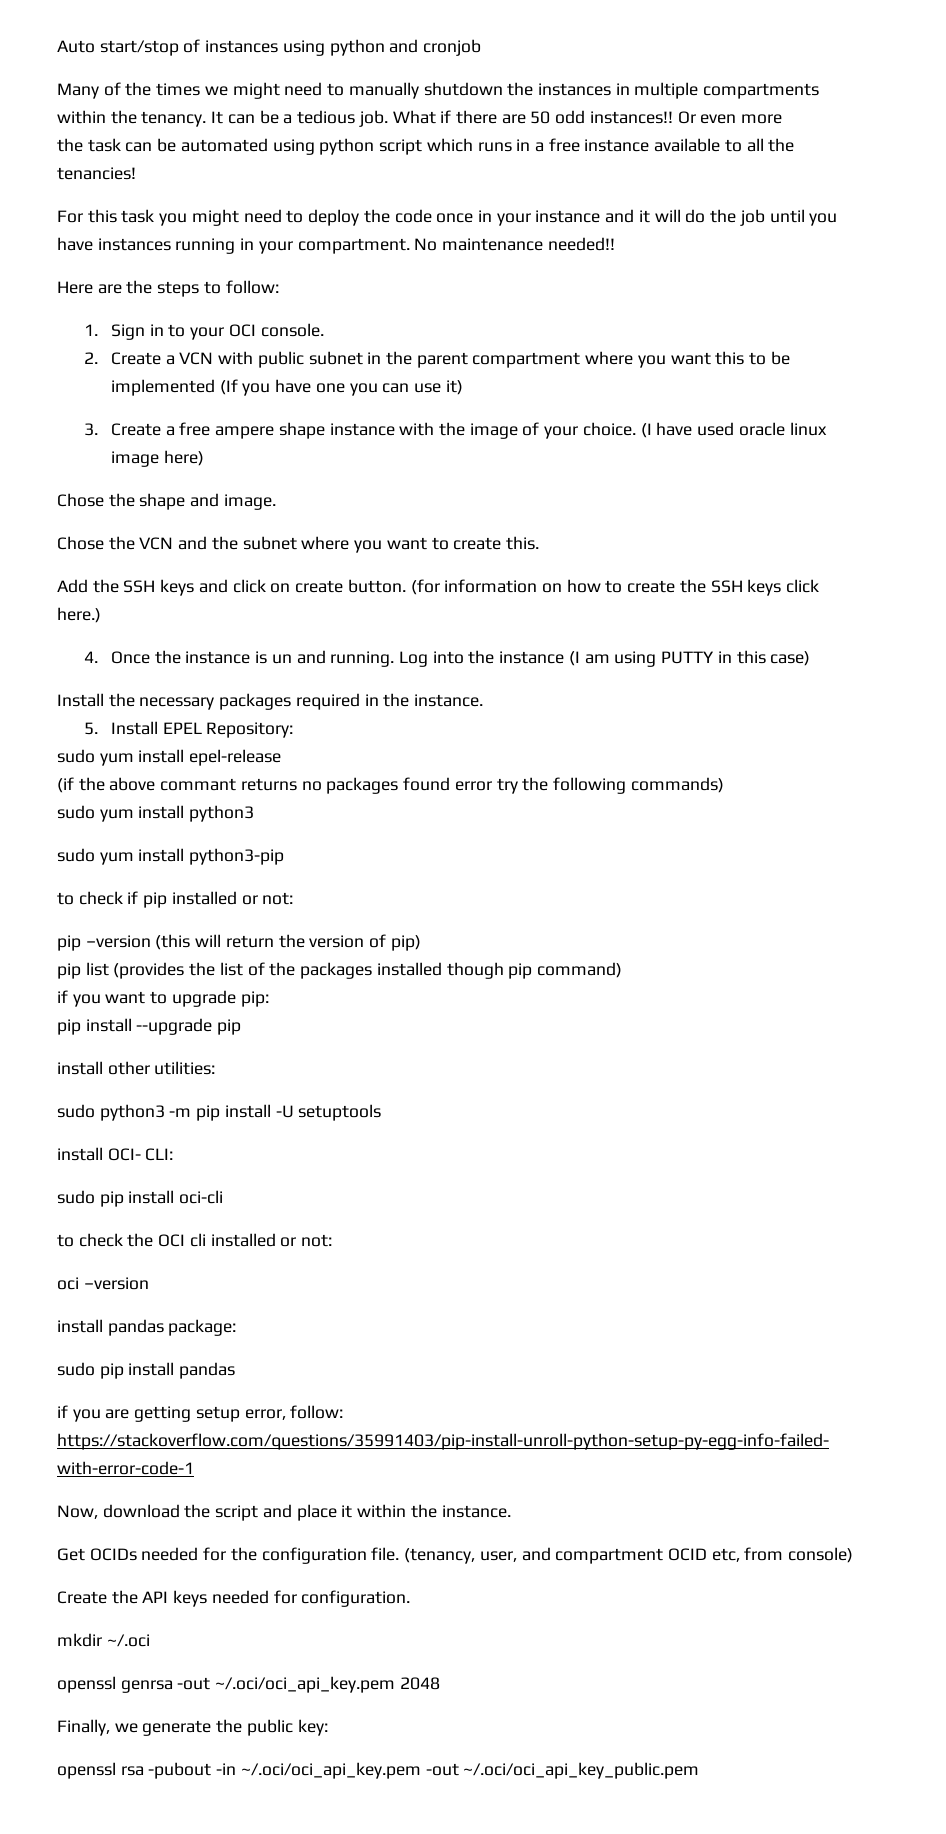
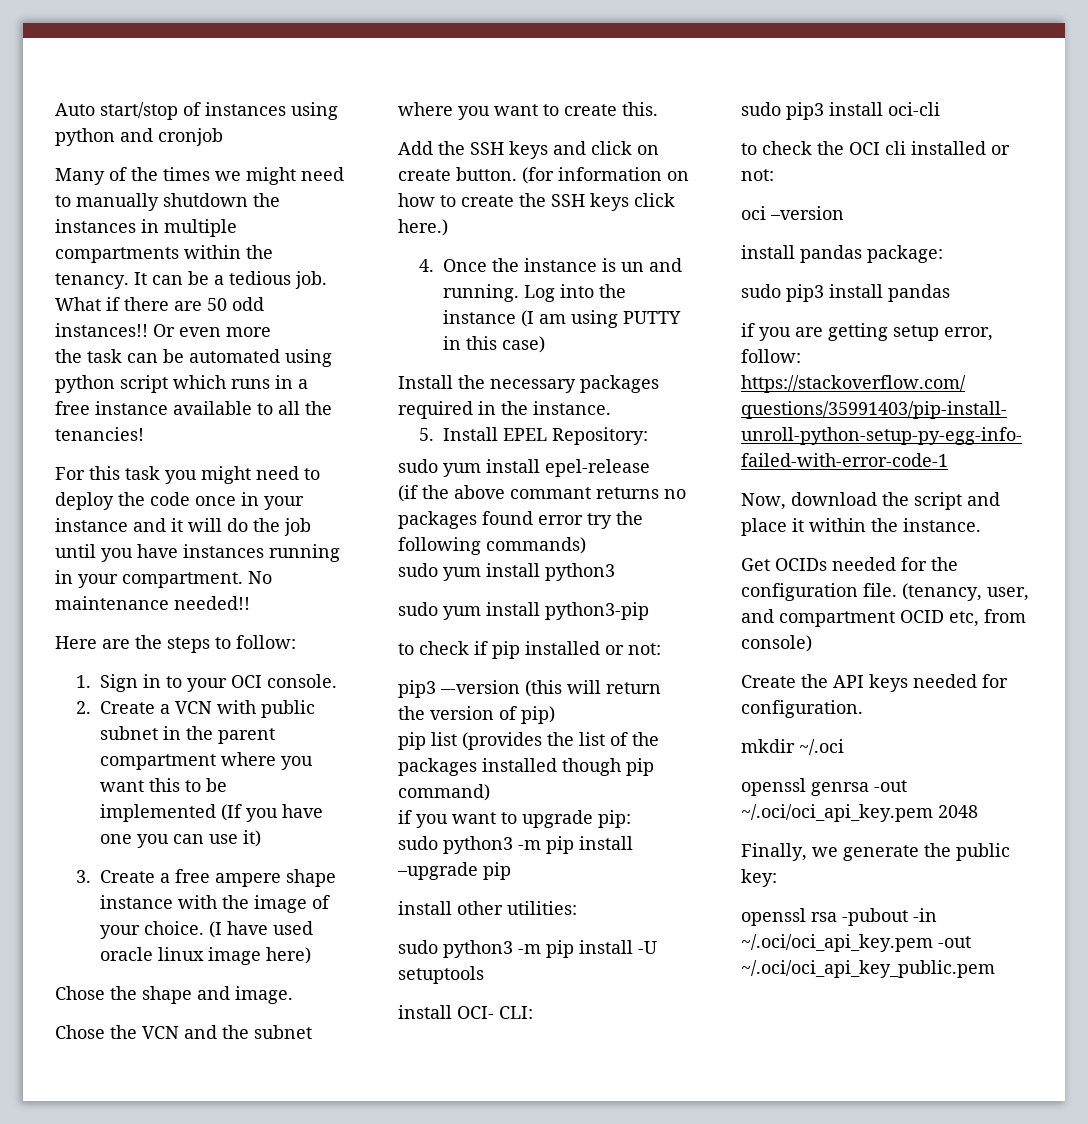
- pip –version (this will return the version of pip)
+ pip3 –-version (this will return the version of pip)
- pip install --upgrade pip
+ sudo python3 -m pip install –upgrade pip
- sudo pip install oci-cli
+ sudo pip3 install oci-cli
- sudo pip install pandas
+ sudo pip3 install pandas

